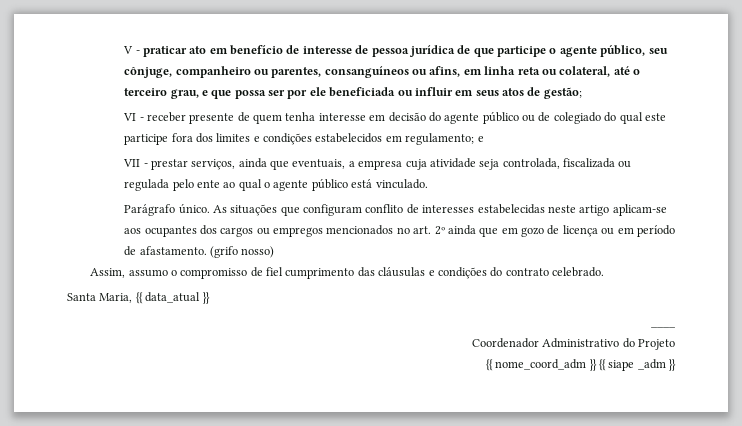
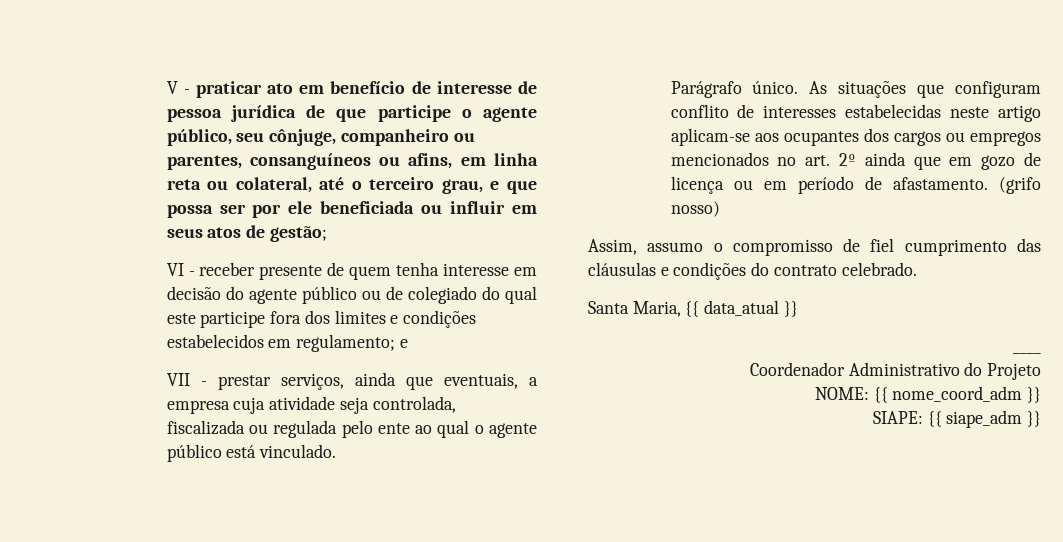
- {{ nome_coord_adm }} {{ siape _adm }}
+ NOME: {{ nome_coord_adm }}
+ SIAPE: {{ siape_adm }}

